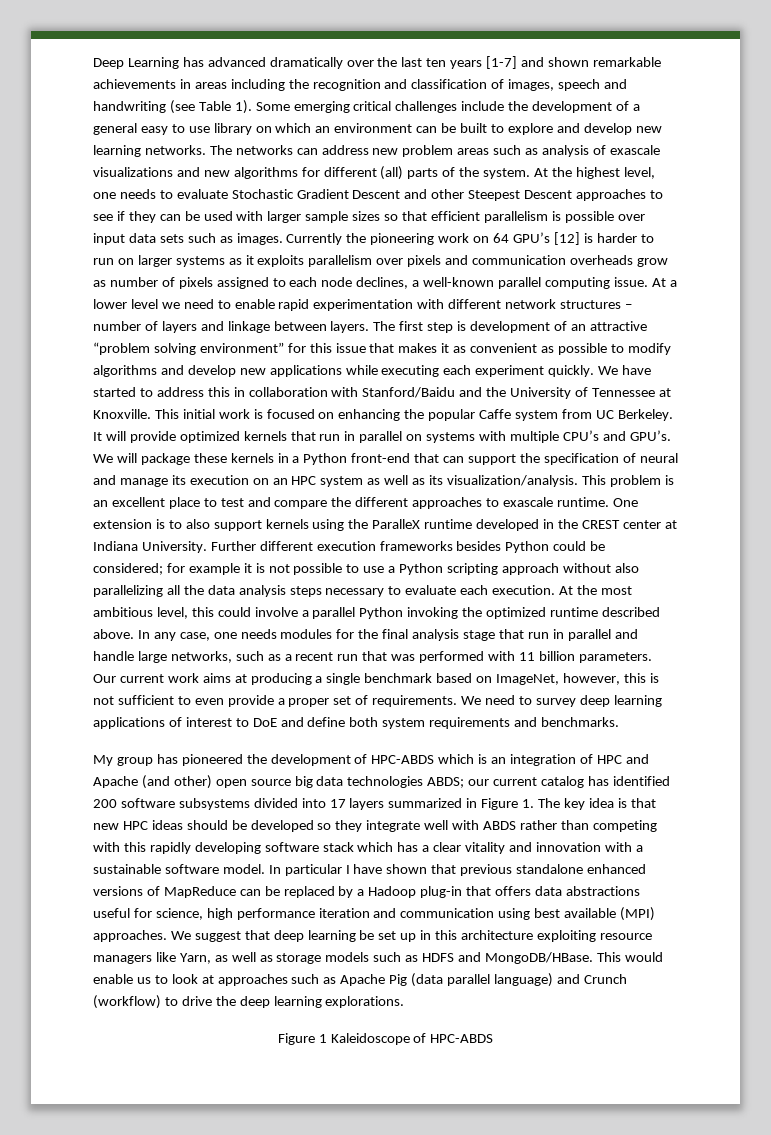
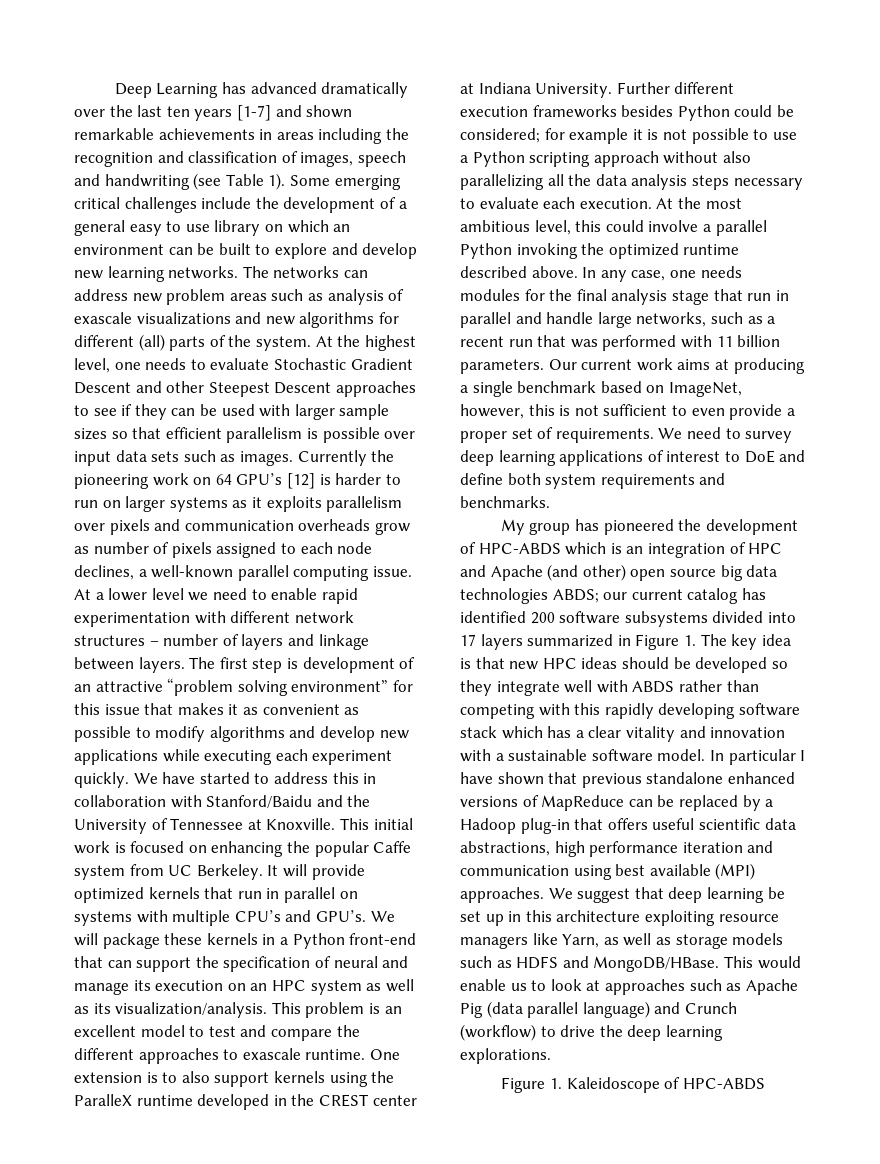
- This problem is an excellent place to test and compare the different approaches to exascale runtime.
+ This problem is an excellent model to test and compare the different approaches to exascale runtime.
- In particular I have shown that previous standalone enhanced versions of MapReduce can be replaced by a Hadoop plug-in that offers data abstractions useful for science, high performance iteration and communication using best available (MPI) approaches.
+ In particular I have shown that previous standalone enhanced versions of MapReduce can be replaced by a Hadoop plug-in that offers useful scientific data abstractions, high performance iteration and communication using best available (MPI) approaches.
- Figure 1 Kaleidoscope of HPC-ABDS
+ Figure 1. Kaleidoscope of HPC-ABDS

